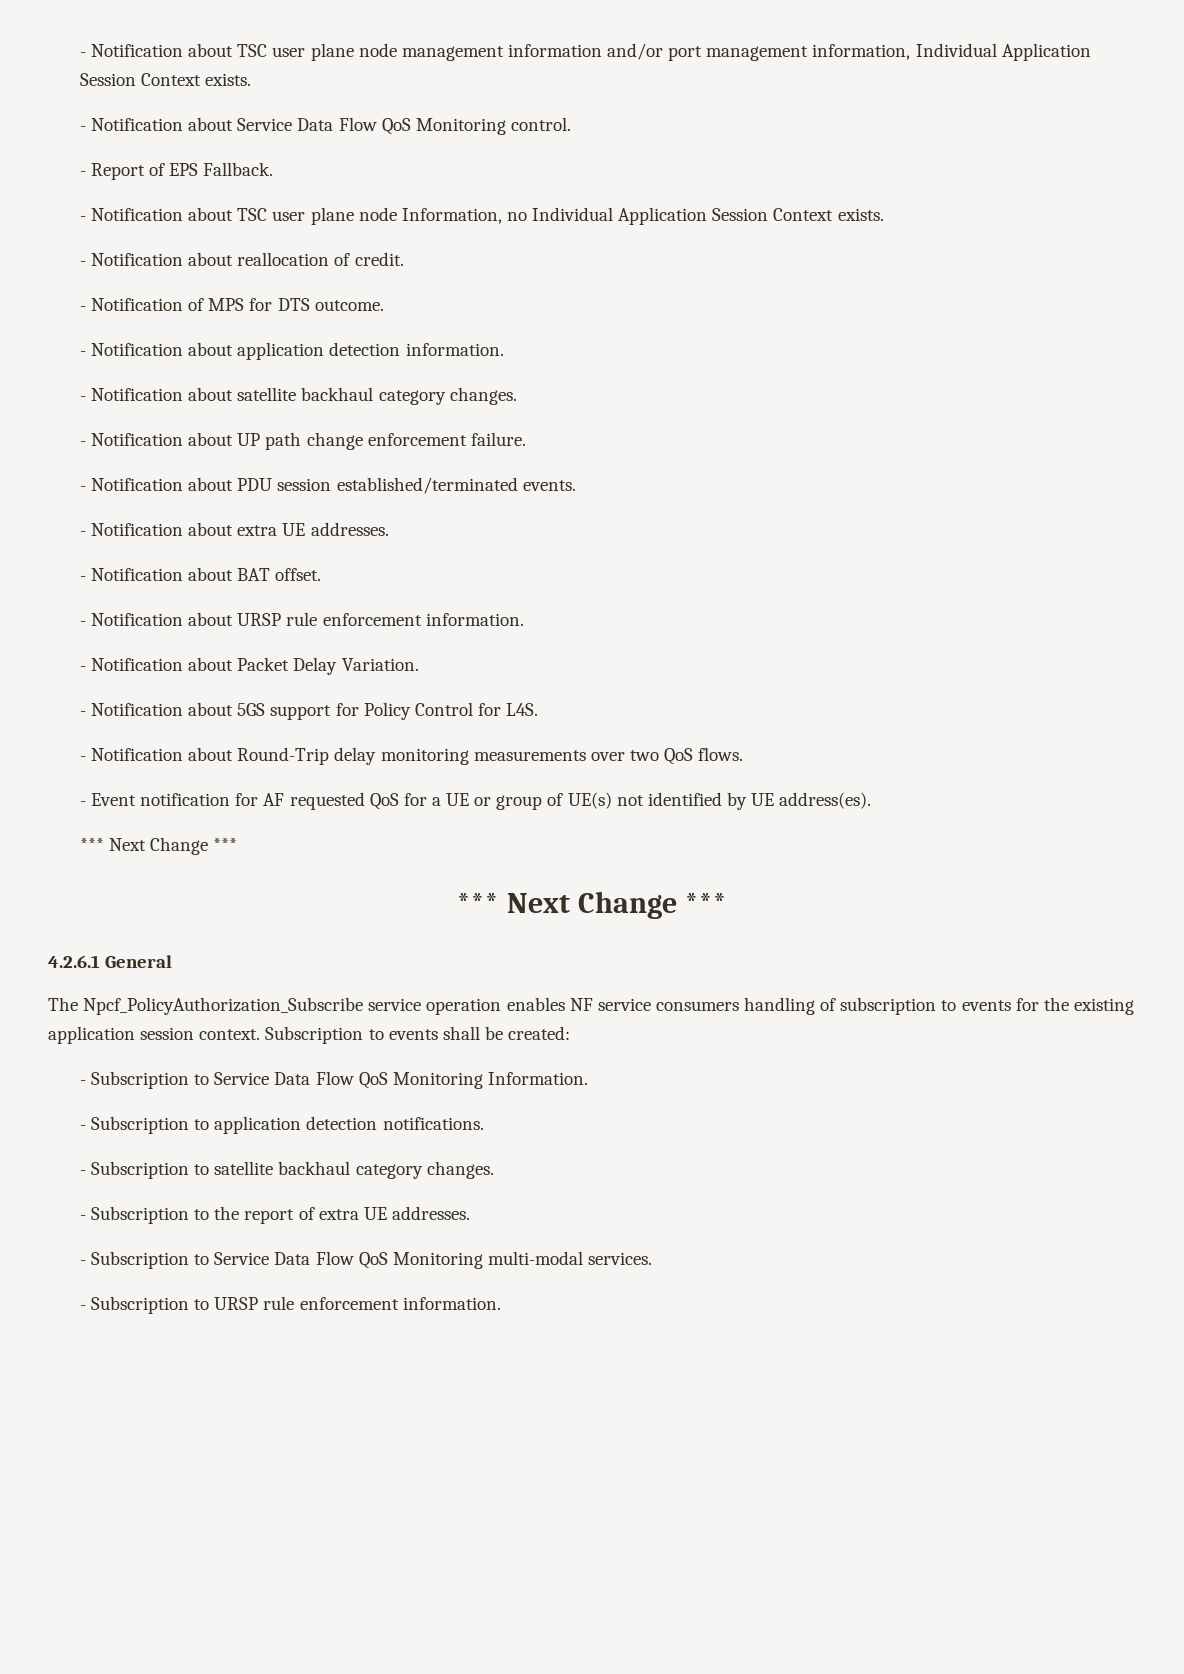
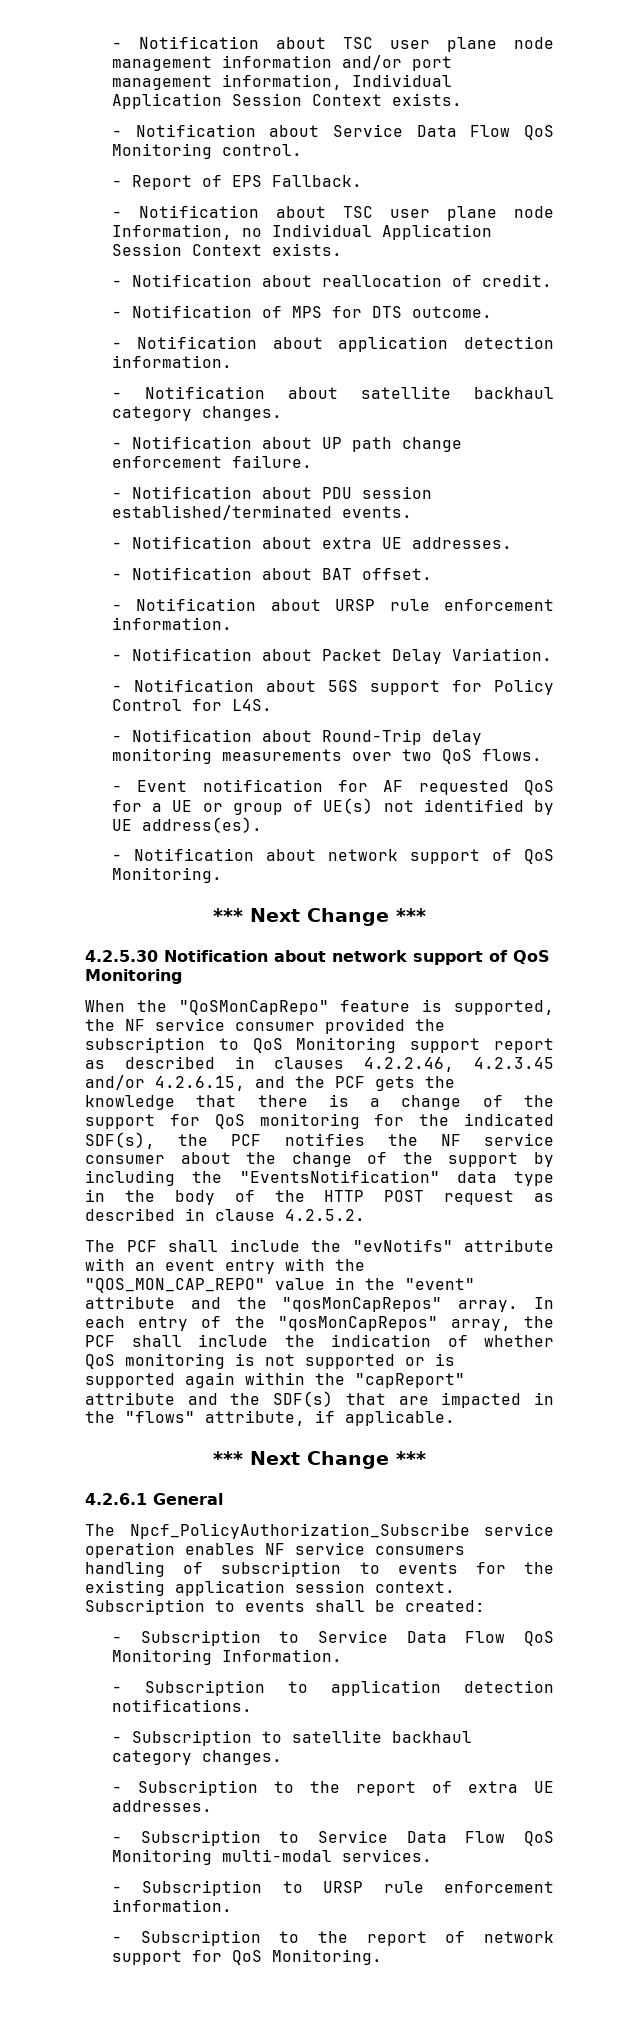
  - Event notification for AF requested QoS for a UE or group of UE(s) not identified by UE address(es).
+ - Notification about network support of QoS Monitoring.
  *** Next Change ***
+ 4.2.5.30 Notification about network support of QoS Monitoring
+ When the "QoSMonCapRepo" feature is supported, the NF service consumer provided the subscription to QoS Monitoring support report as described in clauses 4.2.2.46, 4.2.3.45 and/or 4.2.6.15, and the PCF gets the knowledge that there is a change of the support for QoS monitoring for the indicated SDF(s), the PCF notifies the NF service consumer about the change of the support by including the "EventsNotification" data type in the body of the HTTP POST request as described in clause 4.2.5.2.
+ The PCF shall include the "evNotifs" attribute with an event entry with the "QOS_MON_CAP_REPO" value in the "event" attribute and the "qosMonCapRepos" array. In each entry of the "qosMonCapRepos" array, the PCF shall include the indication of whether QoS monitoring is not supported or is supported again within the "capReport" attribute and the SDF(s) that are impacted in the "flows" attribute, if applicable.
+ - Subscription to the report of network support for QoS Monitoring.

